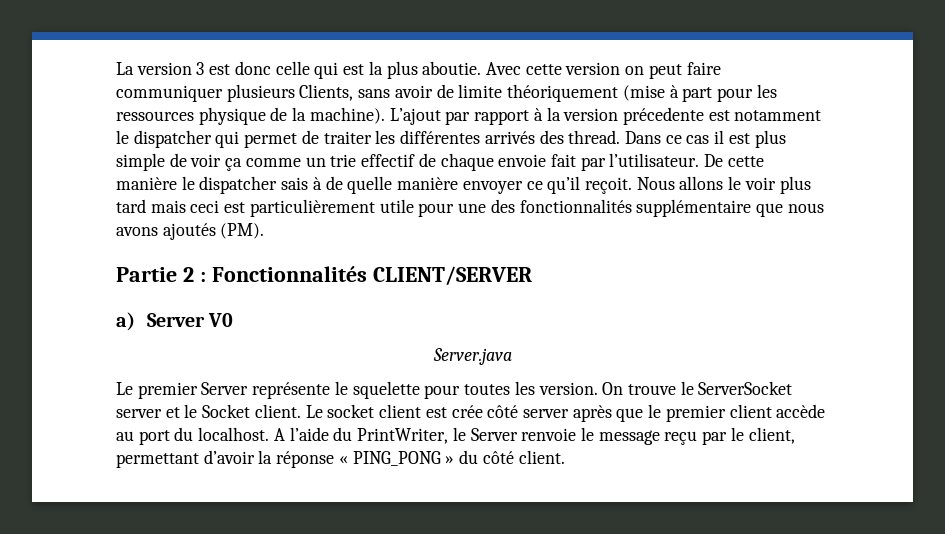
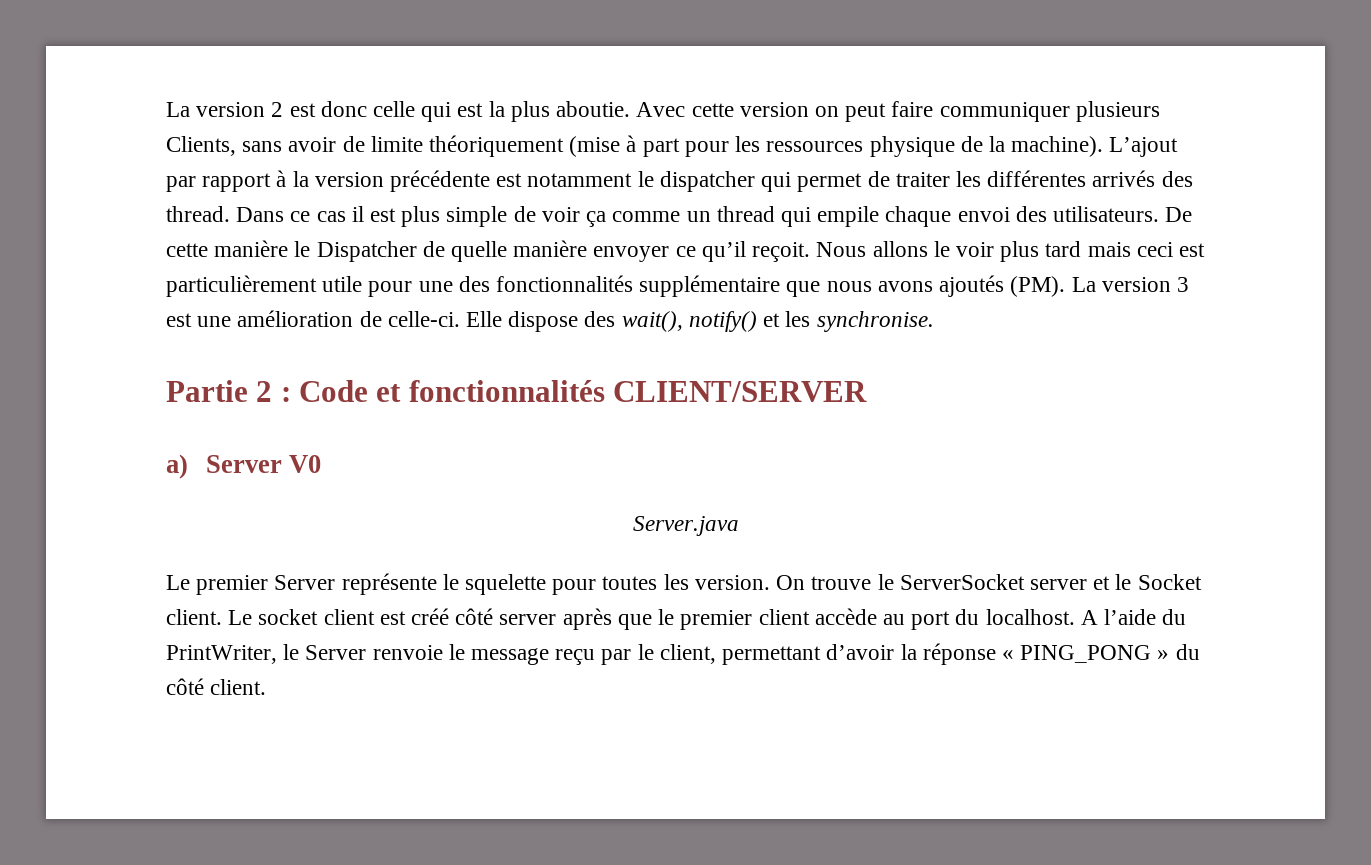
- La version 3 est donc celle qui est la plus aboutie.
+ La version 2 est donc celle qui est la plus aboutie.
- L’ajout par rapport à la version précedente est notamment le dispatcher qui permet de traiter les différentes arrivés des thread.
+ L’ajout par rapport à la version précédente est notamment le dispatcher qui permet de traiter les différentes arrivés des thread.
- Dans ce cas il est plus simple de voir ça comme un trie effectif de chaque envoie fait par l’utilisateur.
+ Dans ce cas il est plus simple de voir ça comme un thread qui empile chaque envoi des utilisateurs.
- De cette manière le dispatcher sais à de quelle manière envoyer ce qu’il reçoit.
+ De cette manière le Dispatcher de quelle manière envoyer ce qu’il reçoit.
- Nous allons le voir plus tard mais ceci est particulièrement utile pour une des fonctionnalités supplémentaire que nous avons ajoutés (PM).
+ Nous allons le voir plus tard mais ceci est particulièrement utile pour une des fonctionnalités supplémentaire que nous avons ajoutés (PM). La version 3 est une amélioration de celle-ci. Elle dispose des wait(), notify() et les synchronise.
- Partie 2 : Fonctionnalités CLIENT/SERVER
+ Partie 2 : Code et fonctionnalités CLIENT/SERVER
- Le socket client est crée côté server après que le premier client accède au port du localhost.
+ Le socket client est créé côté server après que le premier client accède au port du localhost.

